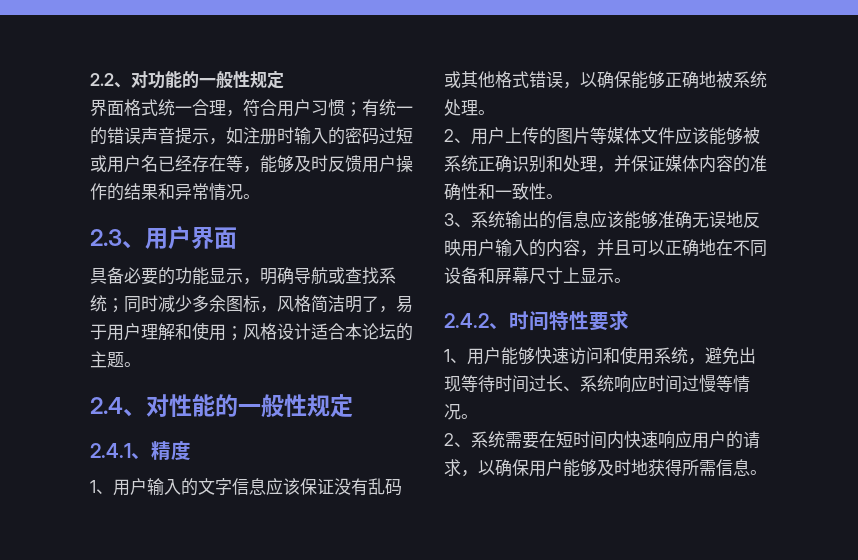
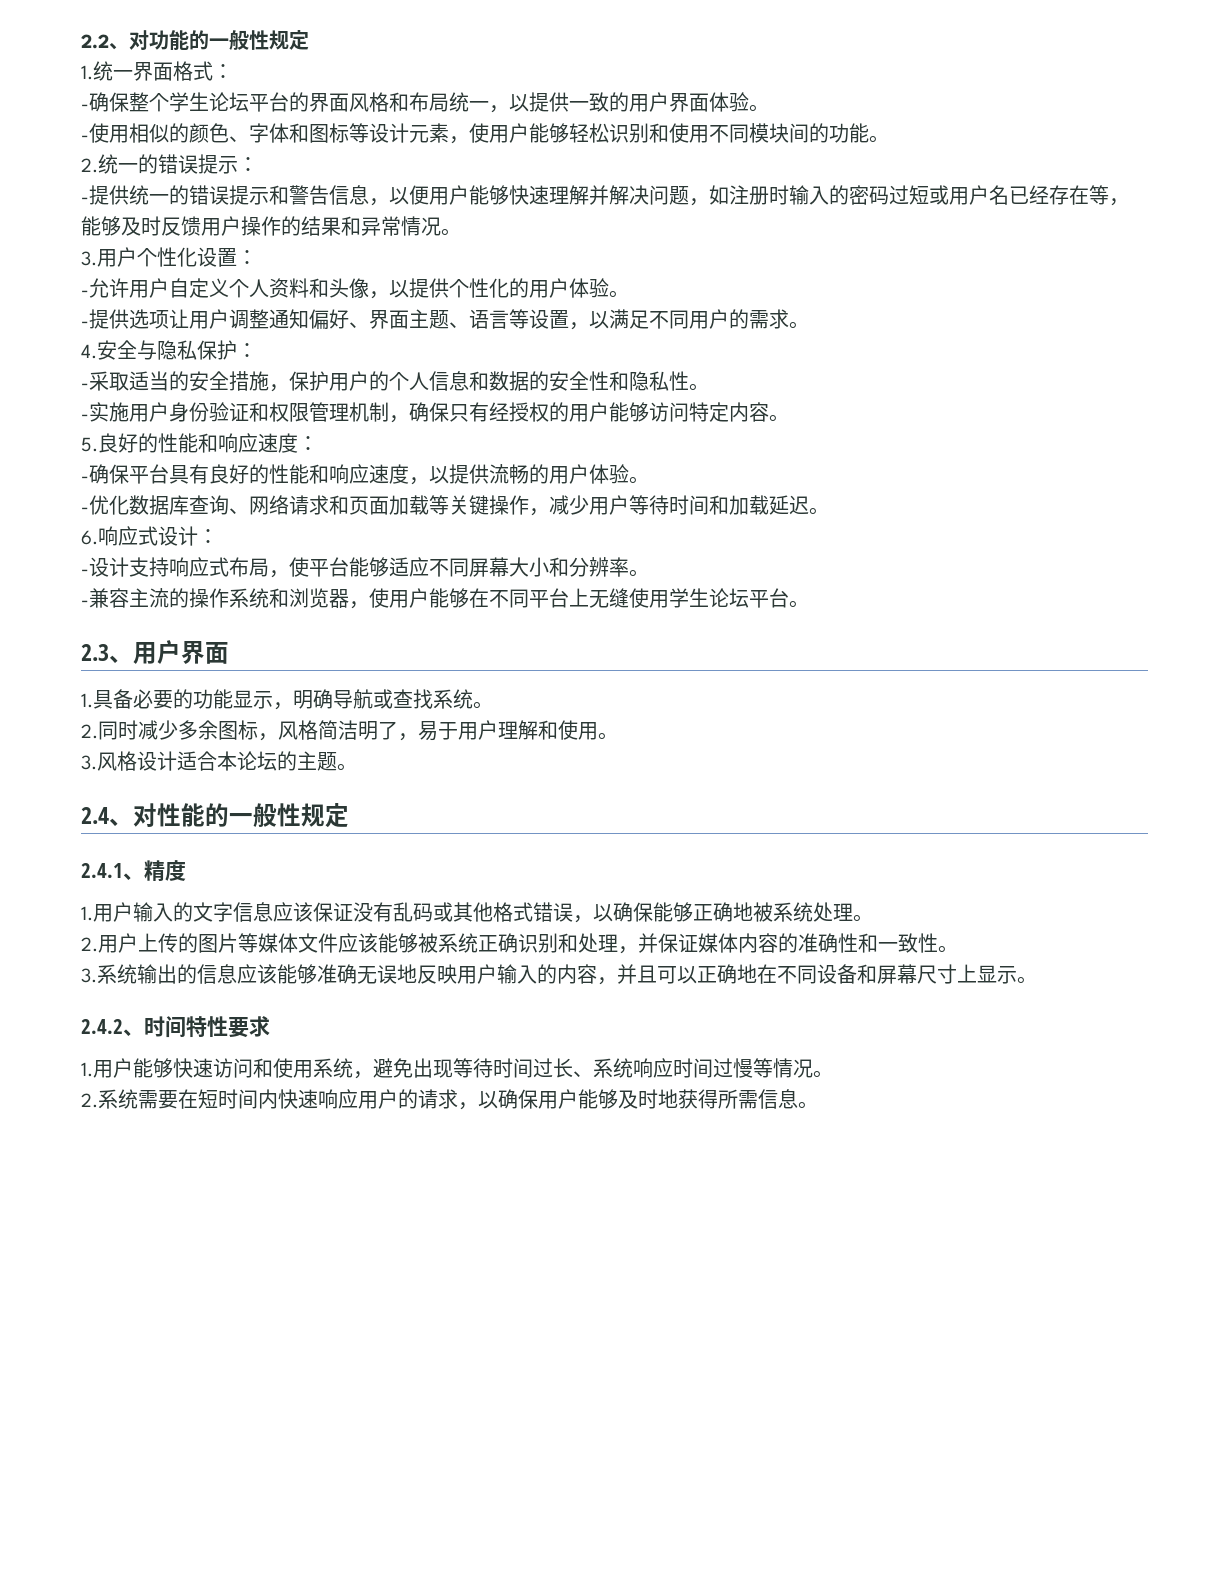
- 界面格式统一合理，符合用户习惯；有统一的错误声音提示，如注册时输入的密码过短或用户名已经存在等，能够及时反馈用户操作的结果和异常情况。
+ 1.统一界面格式：
+ -确保整个学生论坛平台的界面风格和布局统一，以提供一致的用户界面体验。
+ -使用相似的颜色、字体和图标等设计元素，使用户能够轻松识别和使用不同模块间的功能。
+ 2.统一的错误提示：
+ -提供统一的错误提示和警告信息，以便用户能够快速理解并解决问题，如注册时输入的密码过短或用户名已经存在等，能够及时反馈用户操作的结果和异常情况。
+ 3.用户个性化设置：
+ -允许用户自定义个人资料和头像，以提供个性化的用户体验。
+ -提供选项让用户调整通知偏好、界面主题、语言等设置，以满足不同用户的需求。
+ 4.安全与隐私保护：
+ -采取适当的安全措施，保护用户的个人信息和数据的安全性和隐私性。
+ -实施用户身份验证和权限管理机制，确保只有经授权的用户能够访问特定内容。
+ 5.良好的性能和响应速度：
+ -确保平台具有良好的性能和响应速度，以提供流畅的用户体验。
+ -优化数据库查询、网络请求和页面加载等关键操作，减少用户等待时间和加载延迟。
+ 6.响应式设计：
+ -设计支持响应式布局，使平台能够适应不同屏幕大小和分辨率。
+ -兼容主流的操作系统和浏览器，使用户能够在不同平台上无缝使用学生论坛平台。
- 具备必要的功能显示，明确导航或查找系统；同时减少多余图标，风格简洁明了，易于用户理解和使用；风格设计适合本论坛的主题。
+ 1.具备必要的功能显示，明确导航或查找系统。
+ 2.同时减少多余图标，风格简洁明了，易于用户理解和使用。
+ 3.风格设计适合本论坛的主题。
- 1、用户输入的文字信息应该保证没有乱码或其他格式错误，以确保能够正确地被系统处理。
+ 1.用户输入的文字信息应该保证没有乱码或其他格式错误，以确保能够正确地被系统处理。
- 2、用户上传的图片等媒体文件应该能够被系统正确识别和处理，并保证媒体内容的准确性和一致性。
+ 2.用户上传的图片等媒体文件应该能够被系统正确识别和处理，并保证媒体内容的准确性和一致性。
- 3、系统输出的信息应该能够准确无误地反映用户输入的内容，并且可以正确地在不同设备和屏幕尺寸上显示。
+ 3.系统输出的信息应该能够准确无误地反映用户输入的内容，并且可以正确地在不同设备和屏幕尺寸上显示。
- 1、用户能够快速访问和使用系统，避免出现等待时间过长、系统响应时间过慢等情况。
+ 1.用户能够快速访问和使用系统，避免出现等待时间过长、系统响应时间过慢等情况。
- 2、系统需要在短时间内快速响应用户的请求，以确保用户能够及时地获得所需信息。
+ 2.系统需要在短时间内快速响应用户的请求，以确保用户能够及时地获得所需信息。

